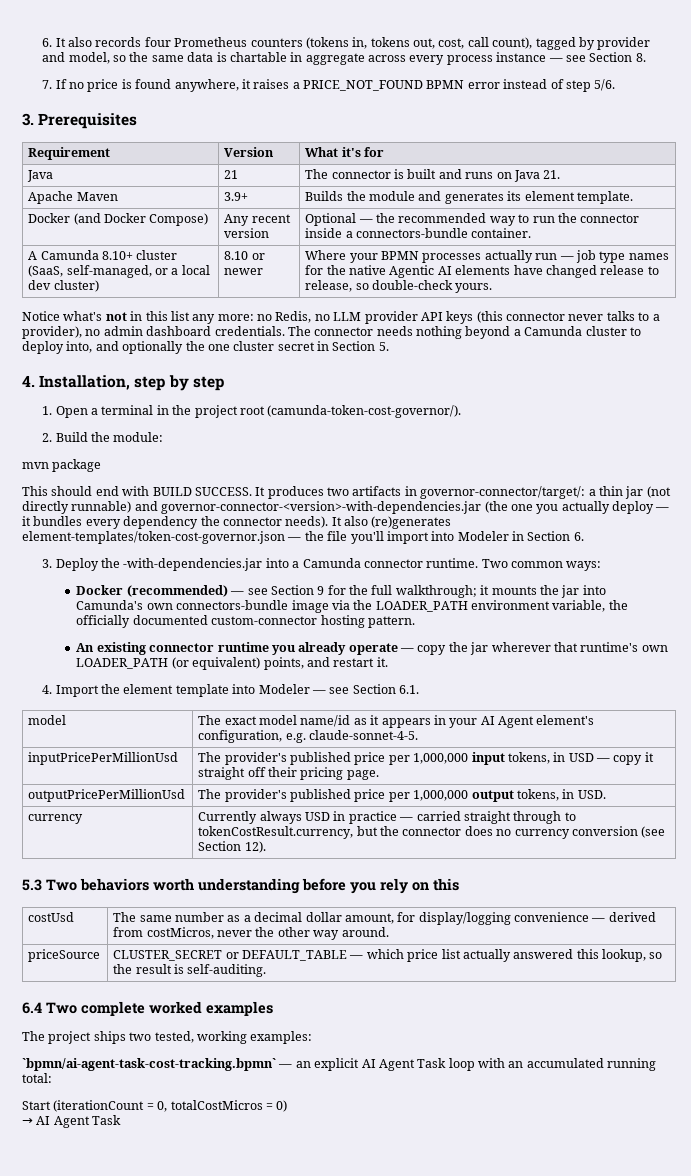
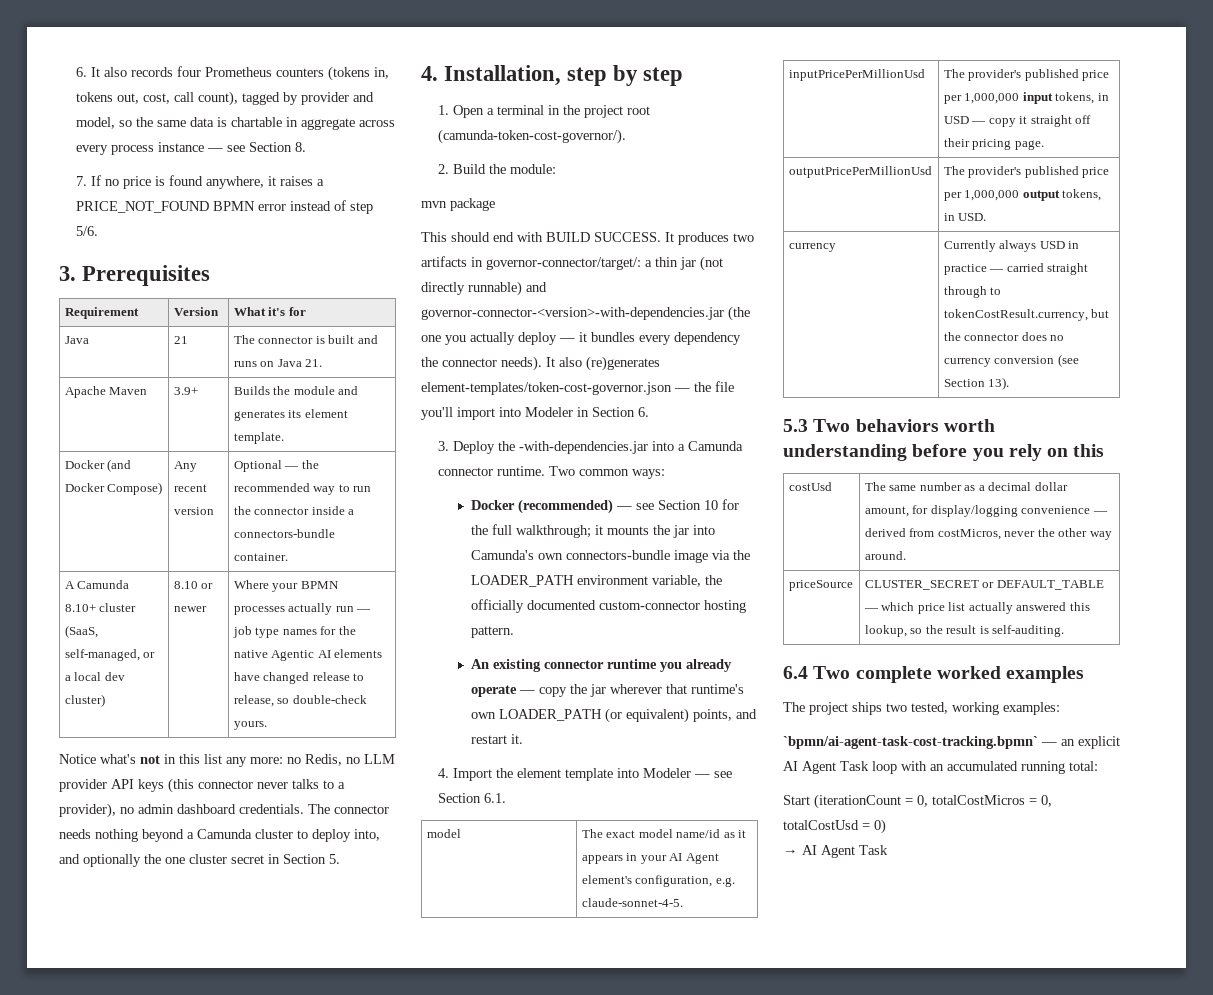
- Docker (recommended) — see Section 9 for the full walkthrough; it mounts the jar into Camunda's own connectors-bundle image via the LOADER_PATH environment variable, the officially documented custom-connector hosting pattern.
+ Docker (recommended) — see Section 10 for the full walkthrough; it mounts the jar into Camunda's own connectors-bundle image via the LOADER_PATH environment variable, the officially documented custom-connector hosting pattern.
- currency | Currently always USD in practice — carried straight through to tokenCostResult.currency, but the connector does no currency conversion (see Section 12).
+ currency | Currently always USD in practice — carried straight through to tokenCostResult.currency, but the connector does no currency conversion (see Section 13).
- Start (iterationCount = 0, totalCostMicros = 0)
+ Start (iterationCount = 0, totalCostMicros = 0, totalCostUsd = 0)

